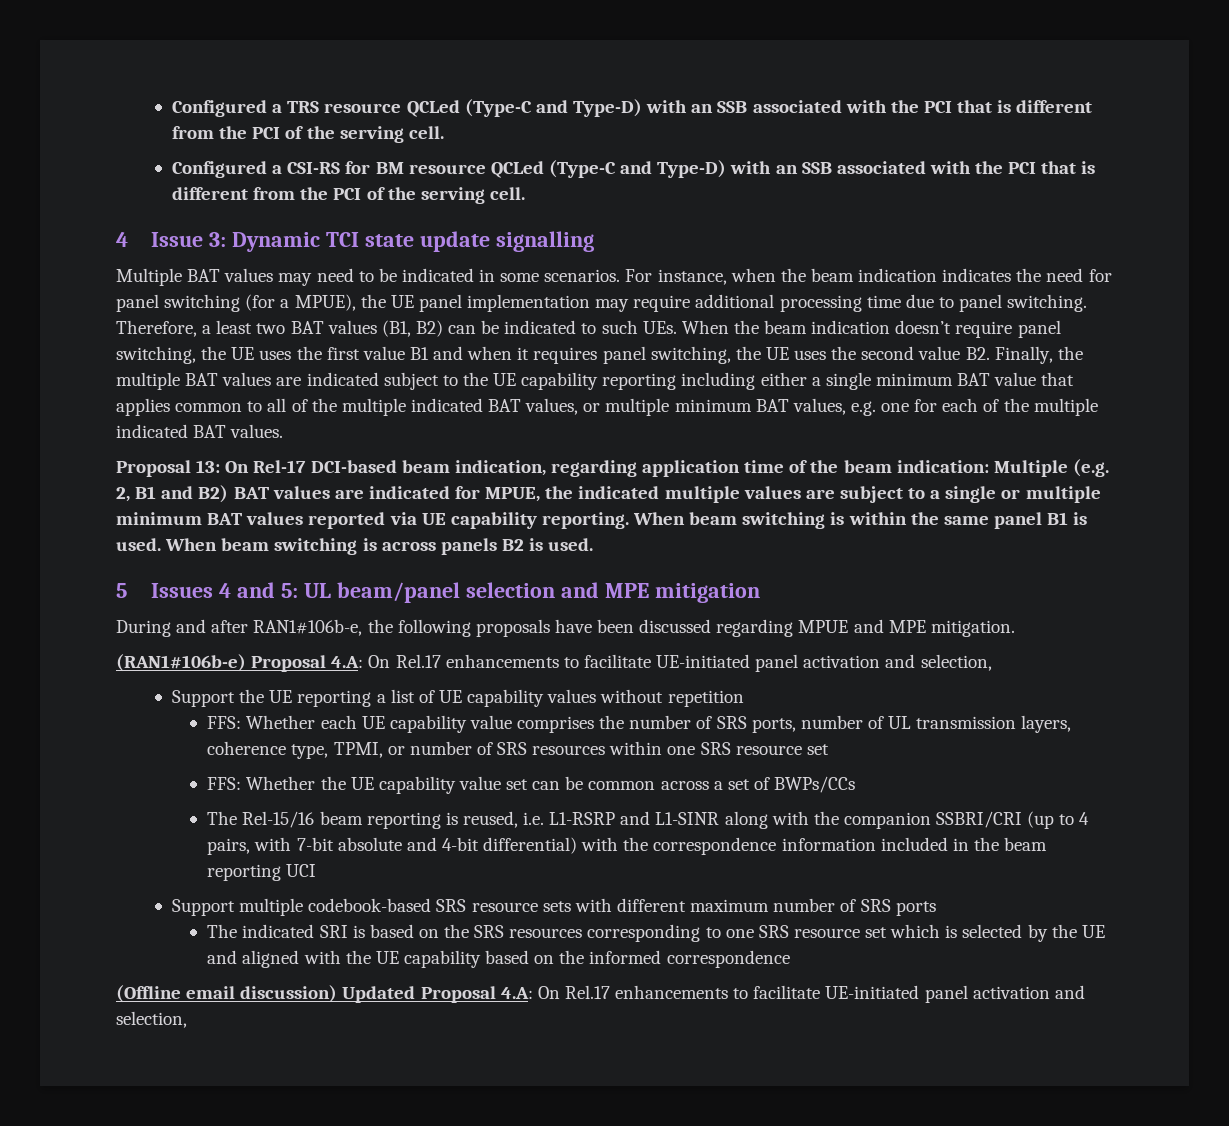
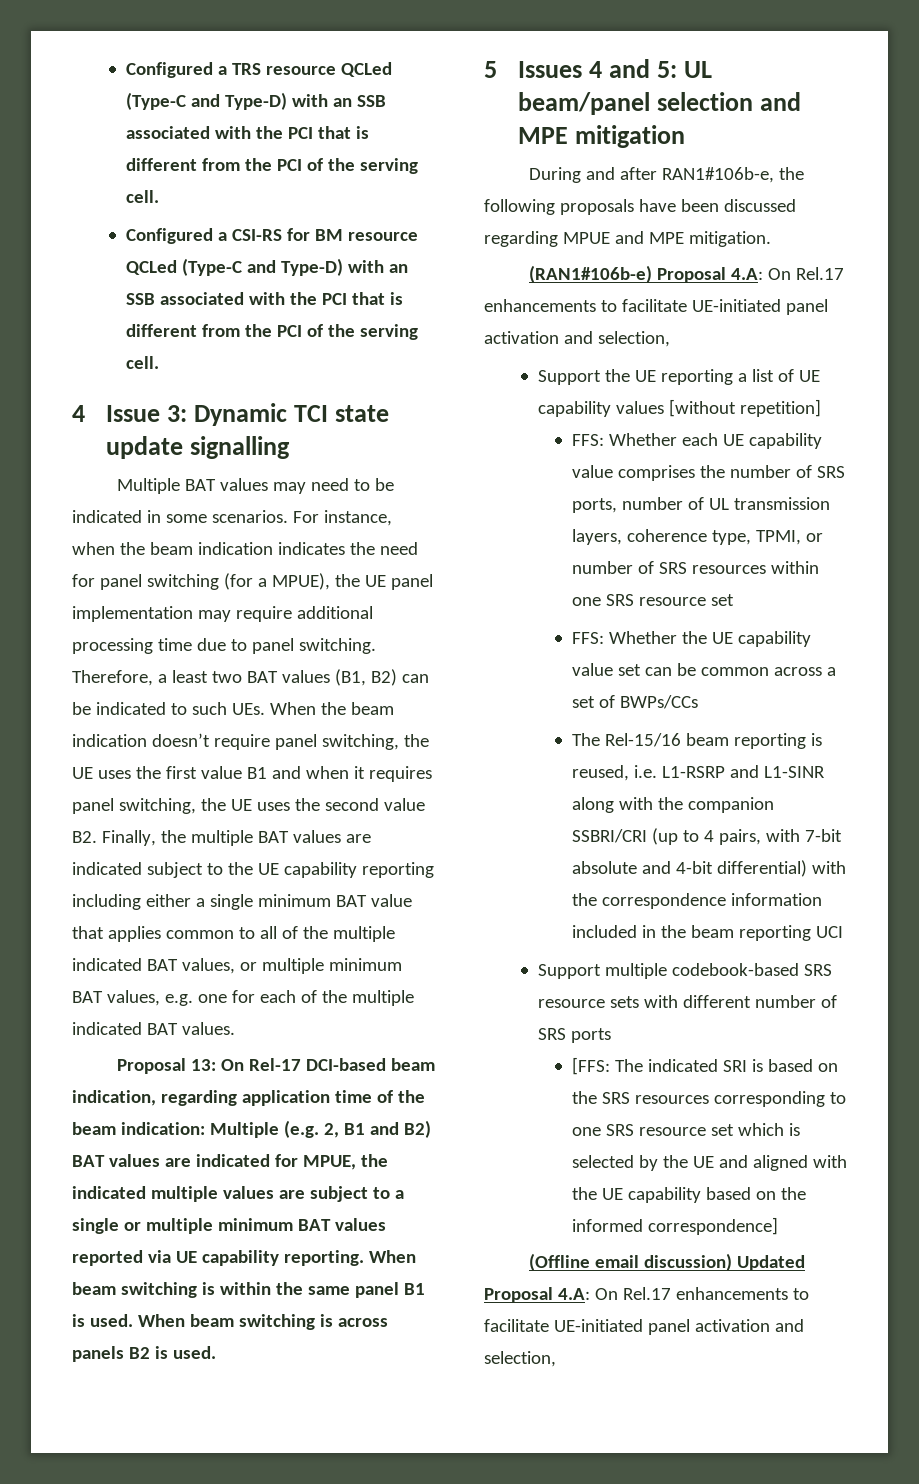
- Support the UE reporting a list of UE capability values without repetition
+ Support the UE reporting a list of UE capability values [without repetition]
- Support multiple codebook-based SRS resource sets with different maximum number of SRS ports
+ Support multiple codebook-based SRS resource sets with different number of SRS ports
- The indicated SRI is based on the SRS resources corresponding to one SRS resource set which is selected by the UE and aligned with the UE capability based on the informed correspondence
+ [FFS: The indicated SRI is based on the SRS resources corresponding to one SRS resource set which is selected by the UE and aligned with the UE capability based on the informed correspondence]

